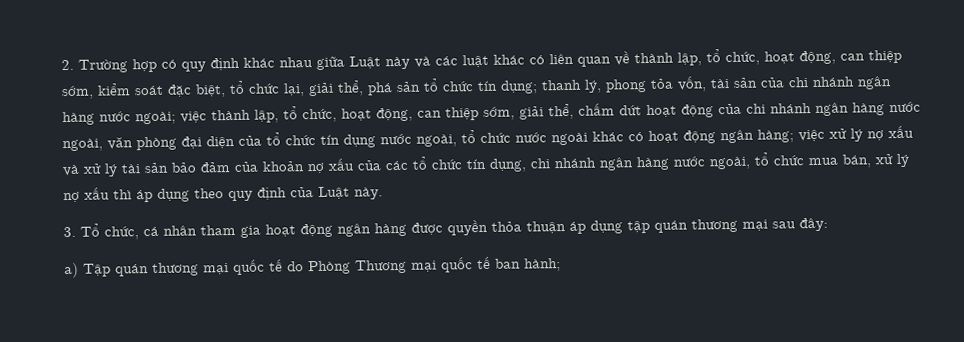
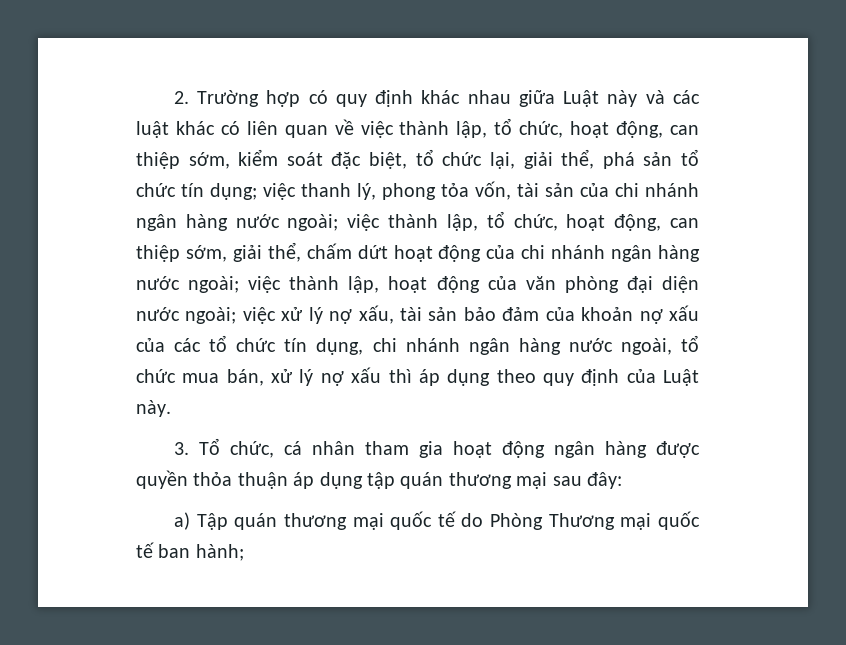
- 2. Trường hợp có quy định khác nhau giữa Luật này và các luật khác có liên quan về thành lập, tổ chức, hoạt động, can thiệp sớm, kiểm soát đặc biệt, tổ chức lại, giải thể, phá sản tổ chức tín dụng;
+ 2. Trường hợp có quy định khác nhau giữa Luật này và các luật khác có liên quan về việc thành lập, tổ chức, hoạt động, can thiệp sớm, kiểm soát đặc biệt, tổ chức lại, giải thể, phá sản tổ chức tín dụng;
- thanh lý, phong tỏa vốn, tài sản của chi nhánh ngân hàng nước ngoài;
+ việc thanh lý, phong tỏa vốn, tài sản của chi nhánh ngân hàng nước ngoài;
- việc thành lập, tổ chức, hoạt động, can thiệp sớm, giải thể, chấm dứt hoạt động của chi nhánh ngân hàng nước ngoài, văn phòng đại diện của tổ chức tín dụng nước ngoài, tổ chức nước ngoài khác có hoạt động ngân hàng; việc xử lý nợ xấu và xử lý tài sản bảo đảm của khoản nợ xấu của các tổ chức tín dụng, chi nhánh ngân hàng nước ngoài, tổ chức mua bán, xử lý nợ xấu thì áp dụng theo quy định của Luật này.
+ việc thành lập, tổ chức, hoạt động, can thiệp sớm, giải thể, chấm dứt hoạt động của chi nhánh ngân hàng nước ngoài; việc thành lập, hoạt động của văn phòng đại diện nước ngoài; việc xử lý nợ xấu, tài sản bảo đảm của khoản nợ xấu của các tổ chức tín dụng, chi nhánh ngân hàng nước ngoài, tổ chức mua bán, xử lý nợ xấu thì áp dụng theo quy định của Luật này.

